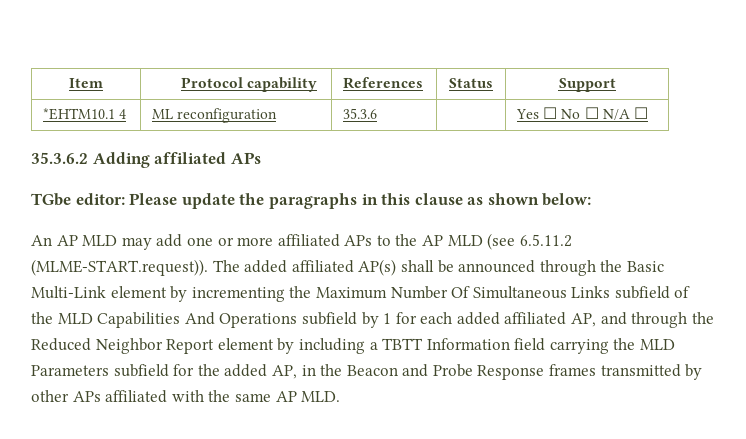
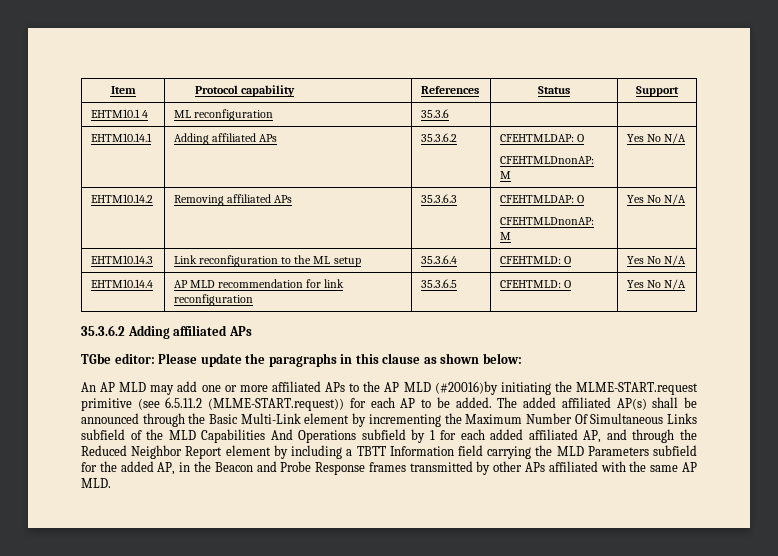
- *EHTM10.1 4 | ML reconfiguration | 35.3.6 | | Yes ☐ No ☐ N/A ☐
+ EHTM10.1 4 | ML reconfiguration | 35.3.6 | |
+ EHTM10.14.1 | Adding affiliated APs | 35.3.6.2 | CFEHTMLDAP: O
+ CFEHTMLDnonAP: M | Yes No N/A
+ EHTM10.14.2 | Removing affiliated APs | 35.3.6.3 | CFEHTMLDAP: O
+ CFEHTMLDnonAP: M | Yes No N/A
+ EHTM10.14.3 | Link reconfiguration to the ML setup | 35.3.6.4 | CFEHTMLD: O | Yes No N/A
+ EHTM10.14.4 | AP MLD recommendation for link reconfiguration | 35.3.6.5 | CFEHTMLD: O | Yes No N/A
- An AP MLD may add one or more affiliated APs to the AP MLD (see 6.5.11.2 (MLME-START.request)). The added affiliated AP(s) shall be announced through the Basic Multi-Link element by incrementing the Maximum Number Of Simultaneous Links subfield of the MLD Capabilities And Operations subfield by 1 for each added affiliated AP, and through the Reduced Neighbor Report element by including a TBTT Information field carrying the MLD Parameters subfield for the added AP, in the Beacon and Probe Response frames transmitted by other APs affiliated with the same AP MLD.
+ An AP MLD may add one or more affiliated APs to the AP MLD (#20016)by initiating the MLME-START.request primitive (see 6.5.11.2 (MLME-START.request)) for each AP to be added. The added affiliated AP(s) shall be announced through the Basic Multi-Link element by incrementing the Maximum Number Of Simultaneous Links subfield of the MLD Capabilities And Operations subfield by 1 for each added affiliated AP, and through the Reduced Neighbor Report element by including a TBTT Information field carrying the MLD Parameters subfield for the added AP, in the Beacon and Probe Response frames transmitted by other APs affiliated with the same AP MLD.

